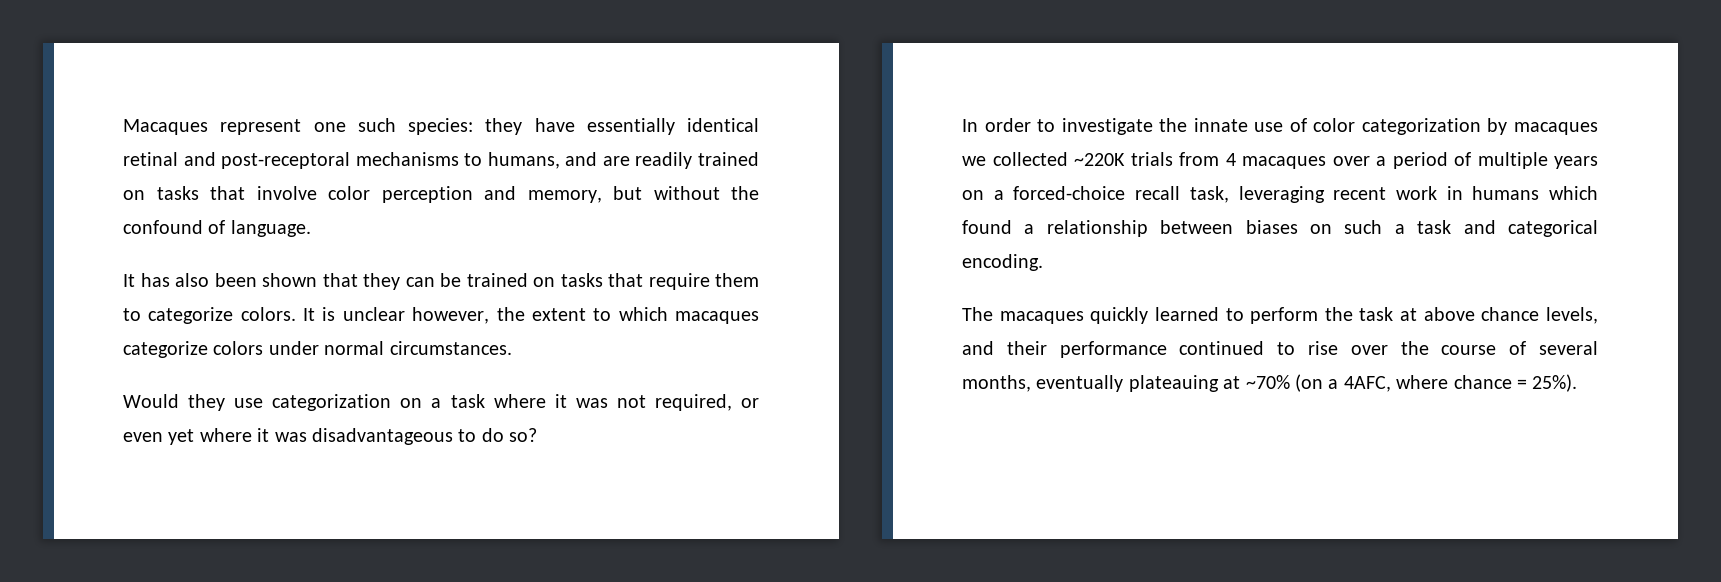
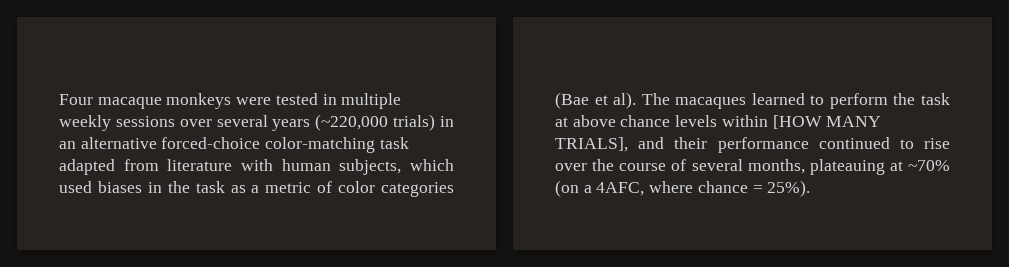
- Macaques represent one such species: they have essentially identical retinal and post-receptoral mechanisms to humans, and are readily trained on tasks that involve color perception and memory, but without the confound of language.
- It has also been shown that they can be trained on tasks that require them to categorize colors. It is unclear however, the extent to which macaques categorize colors under normal circumstances.
- Would they use categorization on a task where it was not required, or even yet where it was disadvantageous to do so?
- In order to investigate the innate use of color categorization by macaques we collected ~220K trials from 4 macaques over a period of multiple years on a forced-choice recall task, leveraging recent work in humans which found a relationship between biases on such a task and categorical encoding.
- The macaques quickly learned to perform the task at above chance levels, and their performance continued to rise over the course of several months, eventually plateauing at ~70% (on a 4AFC, where chance = 25%).
+ Four macaque monkeys were tested in multiple weekly sessions over several years (~220,000 trials) in an alternative forced-choice color-matching task adapted from literature with human subjects, which used biases in the task as a metric of color categories (Bae et al). The macaques learned to perform the task at above chance levels within [HOW MANY TRIALS], and their performance continued to rise over the course of several months, plateauing at ~70% (on a 4AFC, where chance = 25%).

